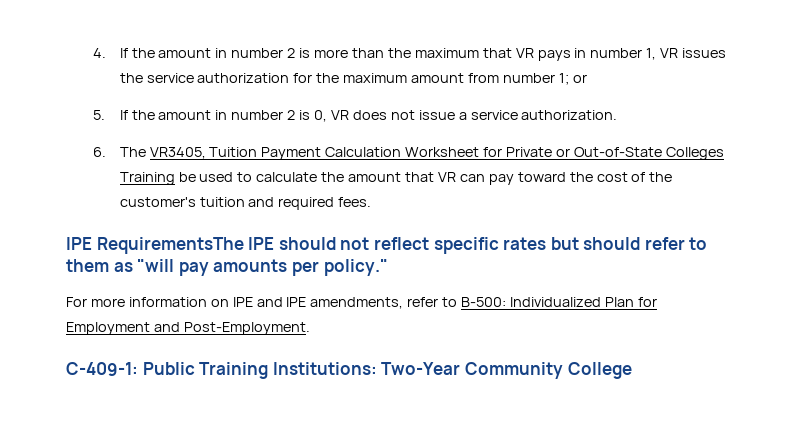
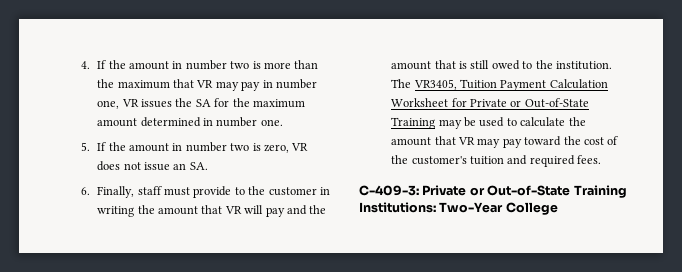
- 4. If the amount in number 2 is more than the maximum that VR pays in number 1, VR issues the service authorization for the maximum amount from number 1; or
+ 4. If the amount in number two is more than the maximum that VR may pay in number one, VR issues the SA for the maximum amount determined in number one.
- 5. If the amount in number 2 is 0, VR does not issue a service authorization.
- 6. The VR3405, Tuition Payment Calculation Worksheet for Private or Out-of-State Colleges Training be used to calculate the amount that VR can pay toward the cost of the customer's tuition and required fees.
+ 5. If the amount in number two is zero, VR does not issue an SA.
+ 6. Finally, staff must provide to the customer in writing the amount that VR will pay and the amount that is still owed to the institution. The VR3405, Tuition Payment Calculation Worksheet for Private or Out-of-State Training may be used to calculate the amount that VR may pay toward the cost of the customer's tuition and required fees.
- IPE RequirementsThe IPE should not reflect specific rates but should refer to them as "will pay amounts per policy."
- For more information on IPE and IPE amendments, refer to B-500: Individualized Plan for Employment and Post-Employment.
- C-409-1: Public Training Institutions: Two-Year Community College
+ C-409-3: Private or Out-of-State Training Institutions: Two-Year College

